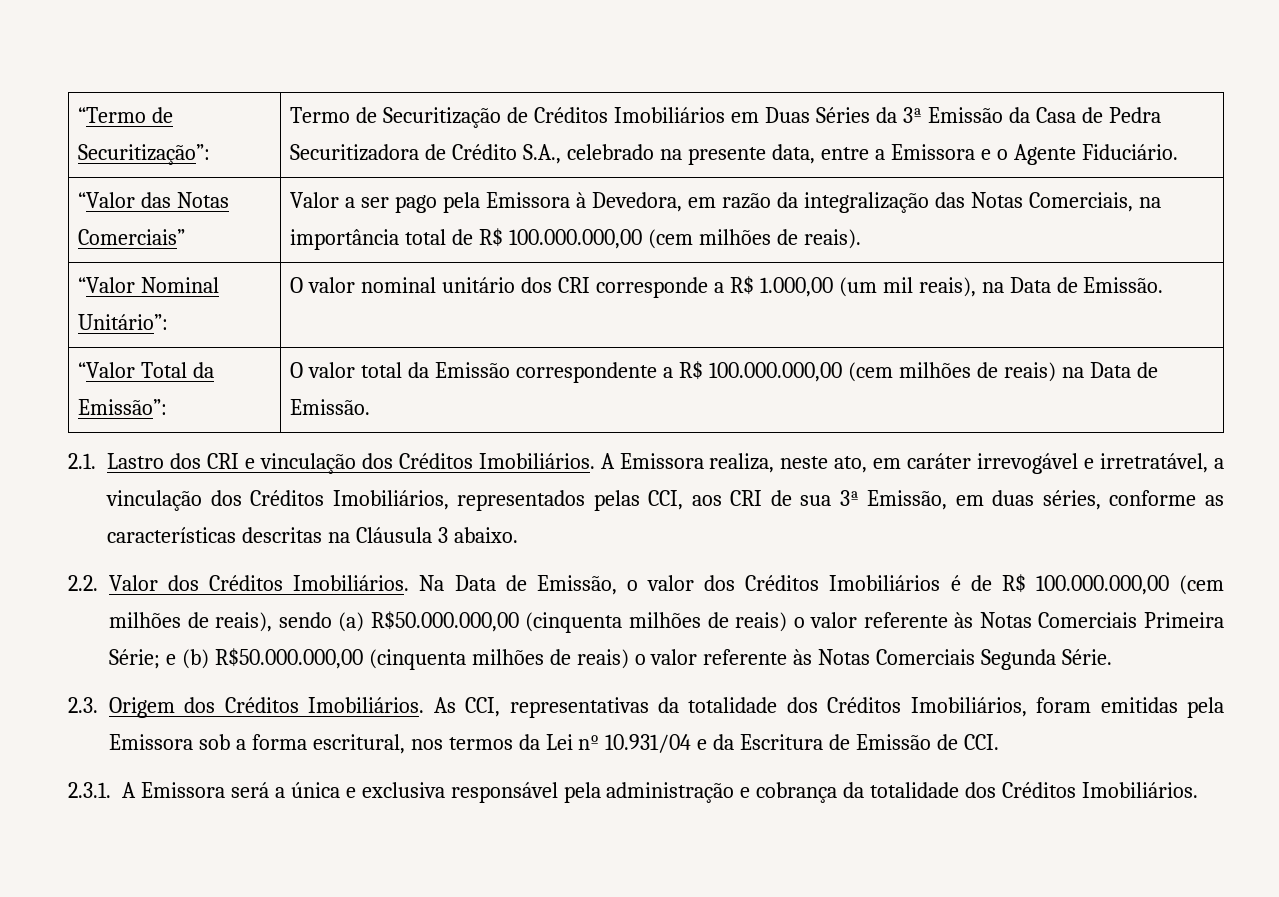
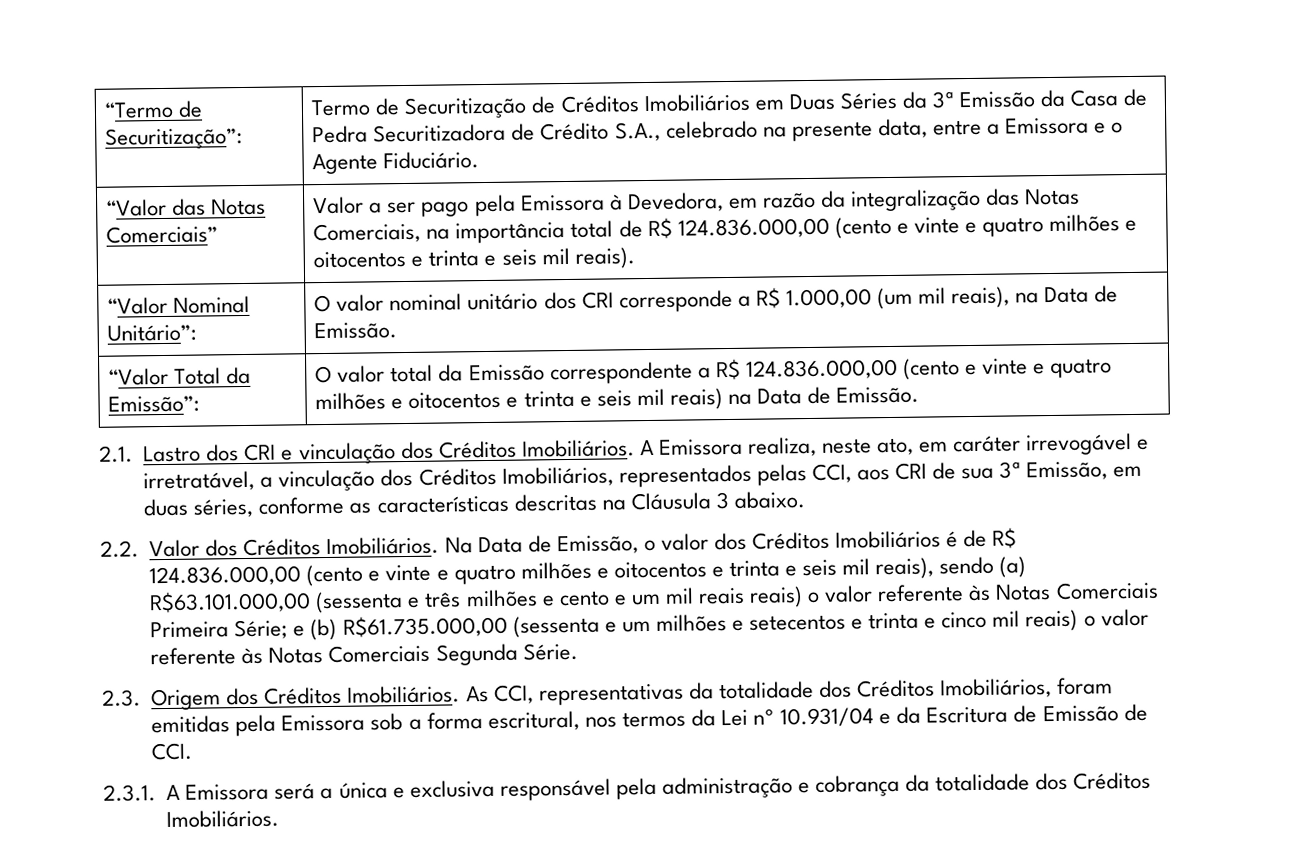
- “Valor das Notas Comerciais” | Valor a ser pago pela Emissora à Devedora, em razão da integralização das Notas Comerciais, na importância total de R$ 100.000.000,00 (cem milhões de reais).
+ “Valor das Notas Comerciais” | Valor a ser pago pela Emissora à Devedora, em razão da integralização das Notas Comerciais, na importância total de R$ 124.836.000,00 (cento e vinte e quatro milhões e oitocentos e trinta e seis mil reais).
- “Valor Total da Emissão”: | O valor total da Emissão correspondente a R$ 100.000.000,00 (cem milhões de reais) na Data de Emissão.
+ “Valor Total da Emissão”: | O valor total da Emissão correspondente a R$ 124.836.000,00 (cento e vinte e quatro milhões e oitocentos e trinta e seis mil reais) na Data de Emissão.
- Na Data de Emissão, o valor dos Créditos Imobiliários é de R$ 100.000.000,00 (cem milhões de reais), sendo (a) R$50.000.000,00 (cinquenta milhões de reais) o valor referente às Notas Comerciais Primeira Série; e (b) R$50.000.000,00 (cinquenta milhões de reais) o valor referente às Notas Comerciais Segunda Série.
+ Na Data de Emissão, o valor dos Créditos Imobiliários é de R$ 124.836.000,00 (cento e vinte e quatro milhões e oitocentos e trinta e seis mil reais), sendo (a) R$63.101.000,00 (sessenta e três milhões e cento e um mil reais reais) o valor referente às Notas Comerciais Primeira Série; e (b) R$61.735.000,00 (sessenta e um milhões e setecentos e trinta e cinco mil reais) o valor referente às Notas Comerciais Segunda Série.

